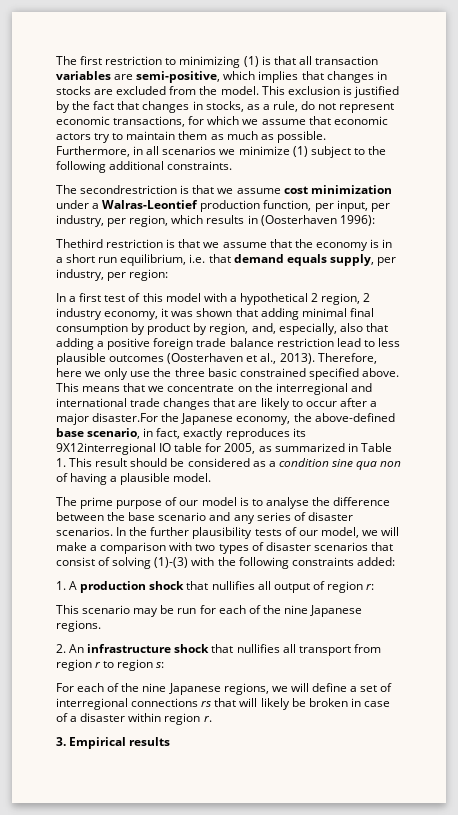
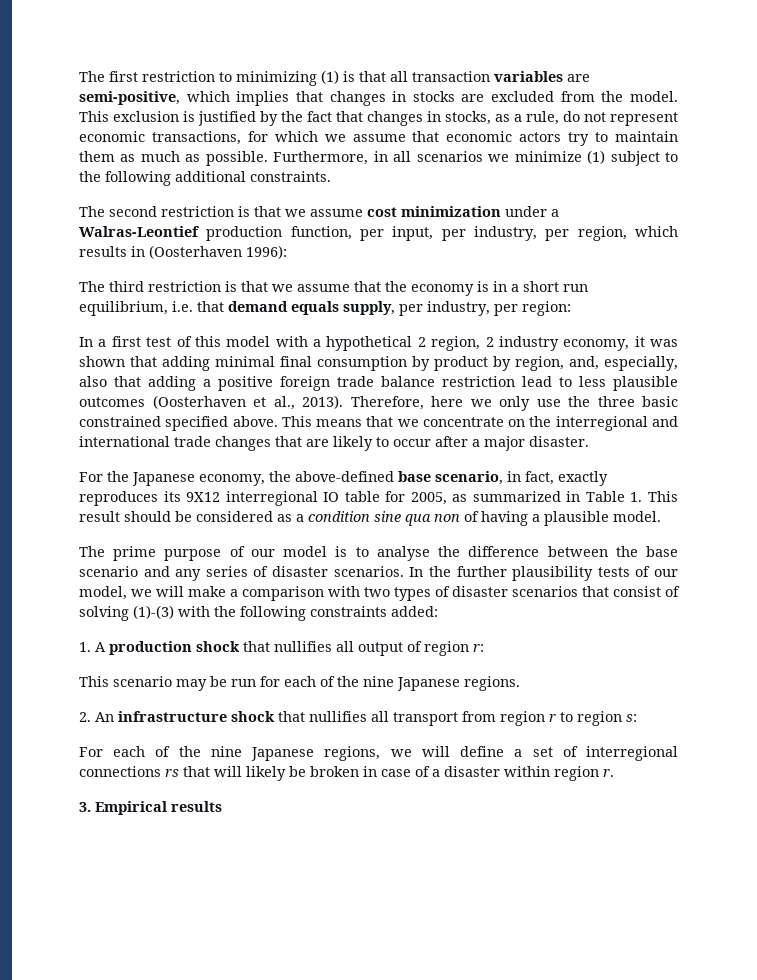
- The secondrestriction is that we assume cost minimization under a Walras-Leontief production function, per input, per industry, per region, which results in (Oosterhaven 1996):
+ The second restriction is that we assume cost minimization under a Walras-Leontief production function, per input, per industry, per region, which results in (Oosterhaven 1996):
- Thethird restriction is that we assume that the economy is in a short run equilibrium, i.e. that demand equals supply, per industry, per region:
+ The third restriction is that we assume that the economy is in a short run equilibrium, i.e. that demand equals supply, per industry, per region:
- This means that we concentrate on the interregional and international trade changes that are likely to occur after a major disaster.For the Japanese economy, the above-defined base scenario, in fact, exactly reproduces its 9X12interregional IO table for 2005, as summarized in Table 1. This result should be considered as a condition sine qua non of having a plausible model.
+ This means that we concentrate on the interregional and international trade changes that are likely to occur after a major disaster.
+ For the Japanese economy, the above-defined base scenario, in fact, exactly reproduces its 9X12 interregional IO table for 2005, as summarized in Table 1. This result should be considered as a condition sine qua non of having a plausible model.

